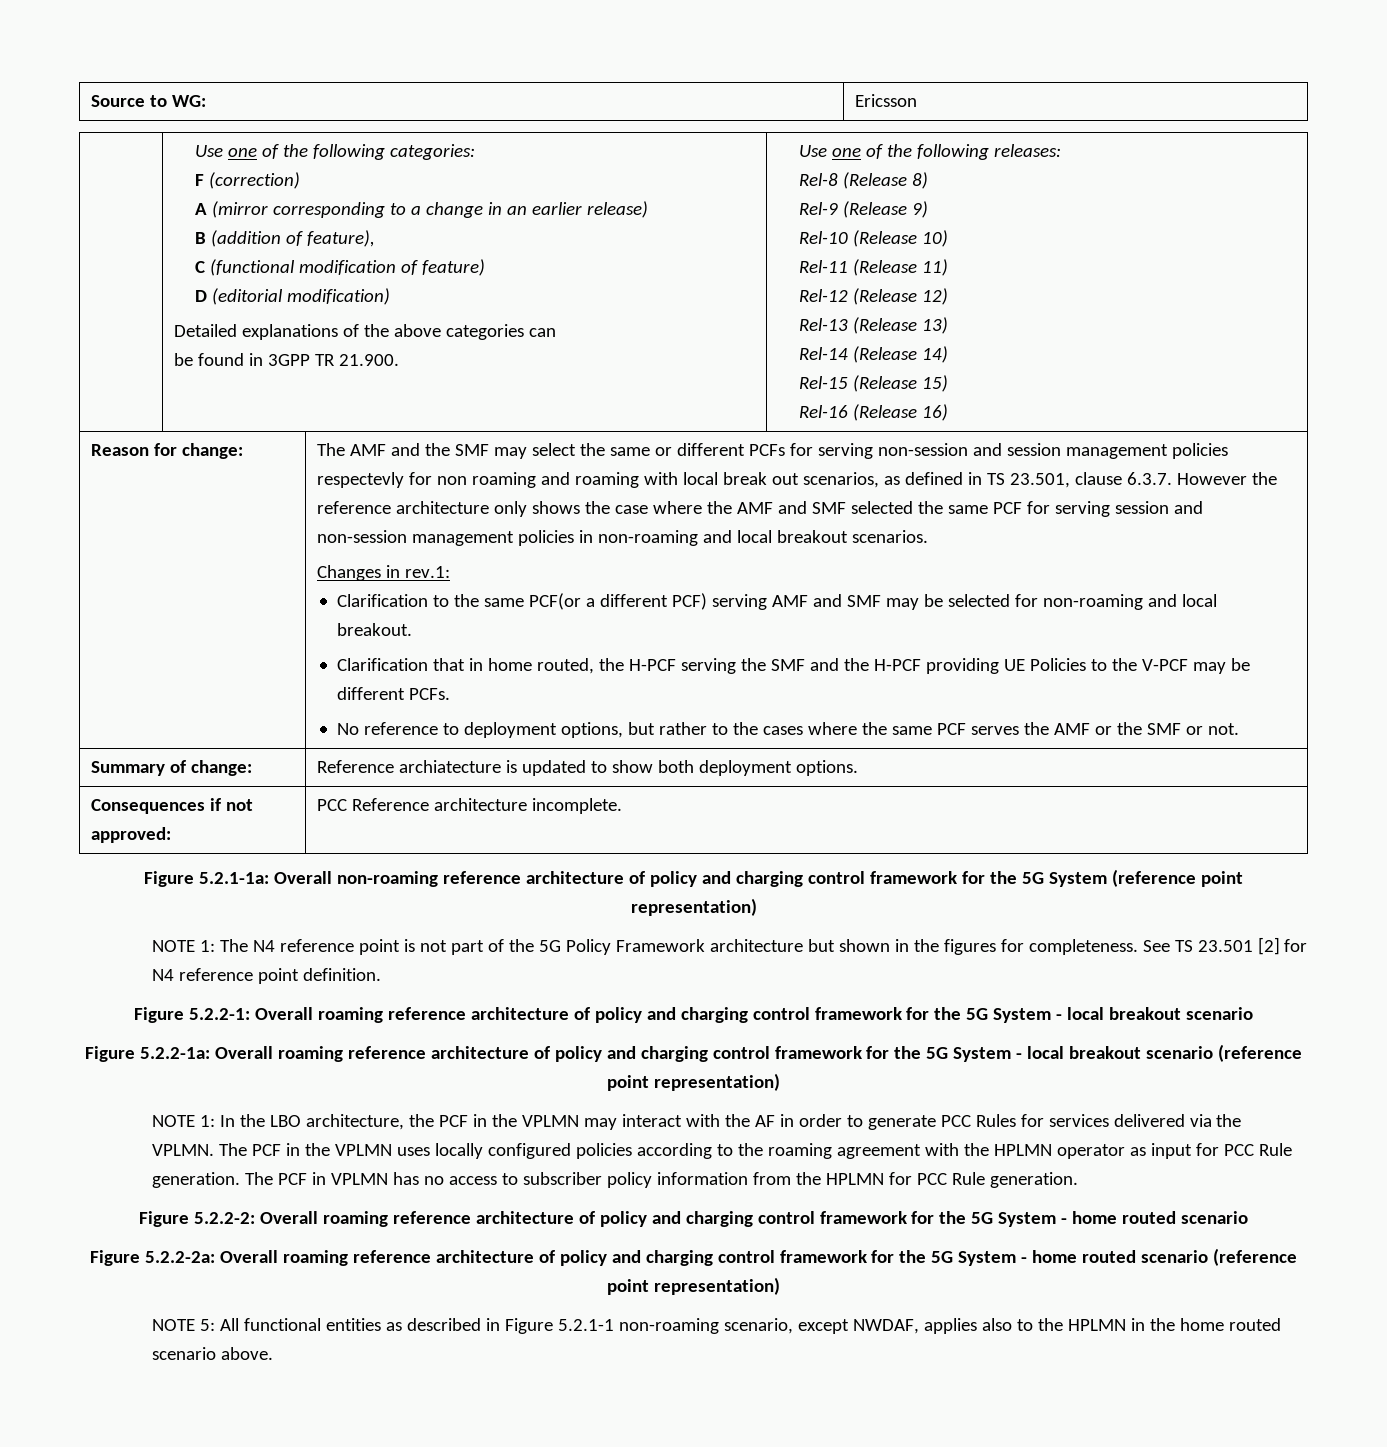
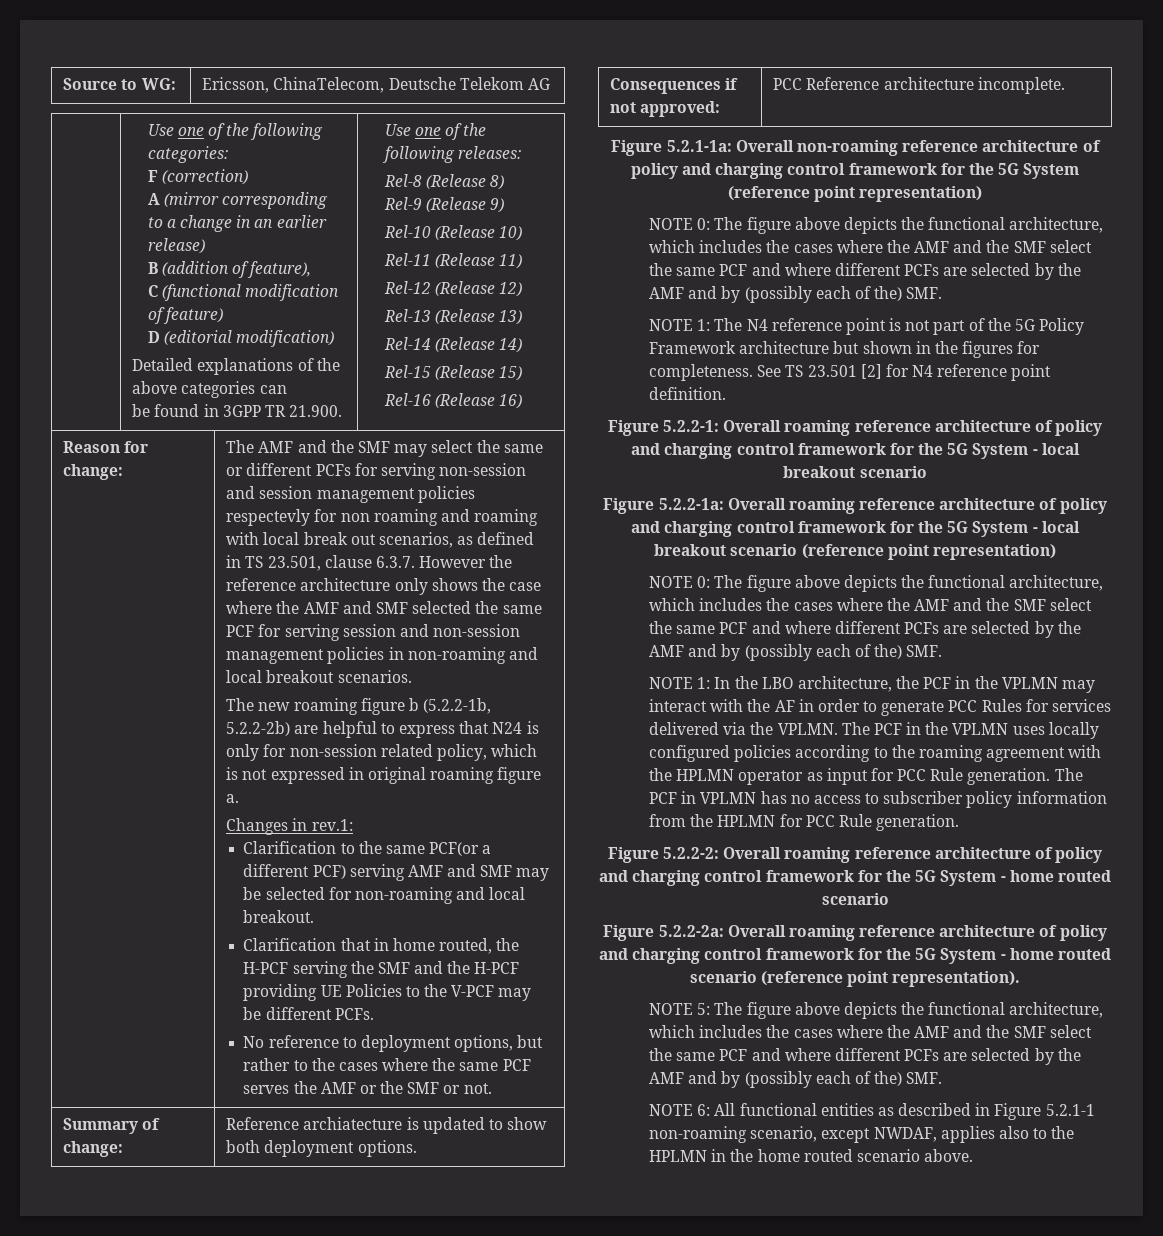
- Source to WG: | Ericsson
+ Source to WG: | Ericsson, ChinaTelecom, Deutsche Telekom AG
+ The new roaming figure b (5.2.2-1b, 5.2.2-2b) are helpful to express that N24 is only for non-session related policy, which is not expressed in original roaming figure a.
  Figure 5.2.1-1a: Overall non-roaming reference architecture of policy and charging control framework for the 5G System (reference point representation)
+ NOTE 0: The figure above depicts the functional architecture, which includes the cases where the AMF and the SMF select the same PCF and where different PCFs are selected by the AMF and by (possibly each of the) SMF.
  Figure 5.2.2-1a: Overall roaming reference architecture of policy and charging control framework for the 5G System - local breakout scenario (reference point representation)
+ NOTE 0: The figure above depicts the functional architecture, which includes the cases where the AMF and the SMF select the same PCF and where different PCFs are selected by the AMF and by (possibly each of the) SMF.
- Figure 5.2.2-2a: Overall roaming reference architecture of policy and charging control framework for the 5G System - home routed scenario (reference point representation)
+ Figure 5.2.2-2a: Overall roaming reference architecture of policy and charging control framework for the 5G System - home routed scenario (reference point representation).
- NOTE 5: All functional entities as described in Figure 5.2.1-1 non-roaming scenario, except NWDAF, applies also to the HPLMN in the home routed scenario above.
+ NOTE 5: The figure above depicts the functional architecture, which includes the cases where the AMF and the SMF select the same PCF and where different PCFs are selected by the AMF and by (possibly each of the) SMF.
+ NOTE 6: All functional entities as described in Figure 5.2.1-1 non-roaming scenario, except NWDAF, applies also to the HPLMN in the home routed scenario above.

